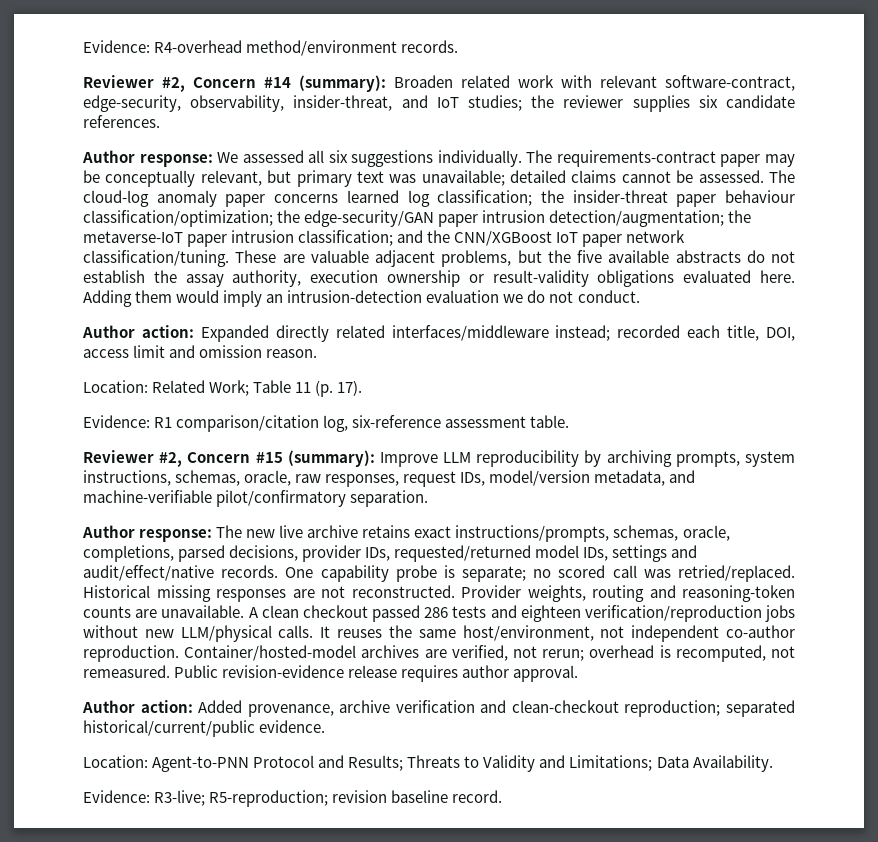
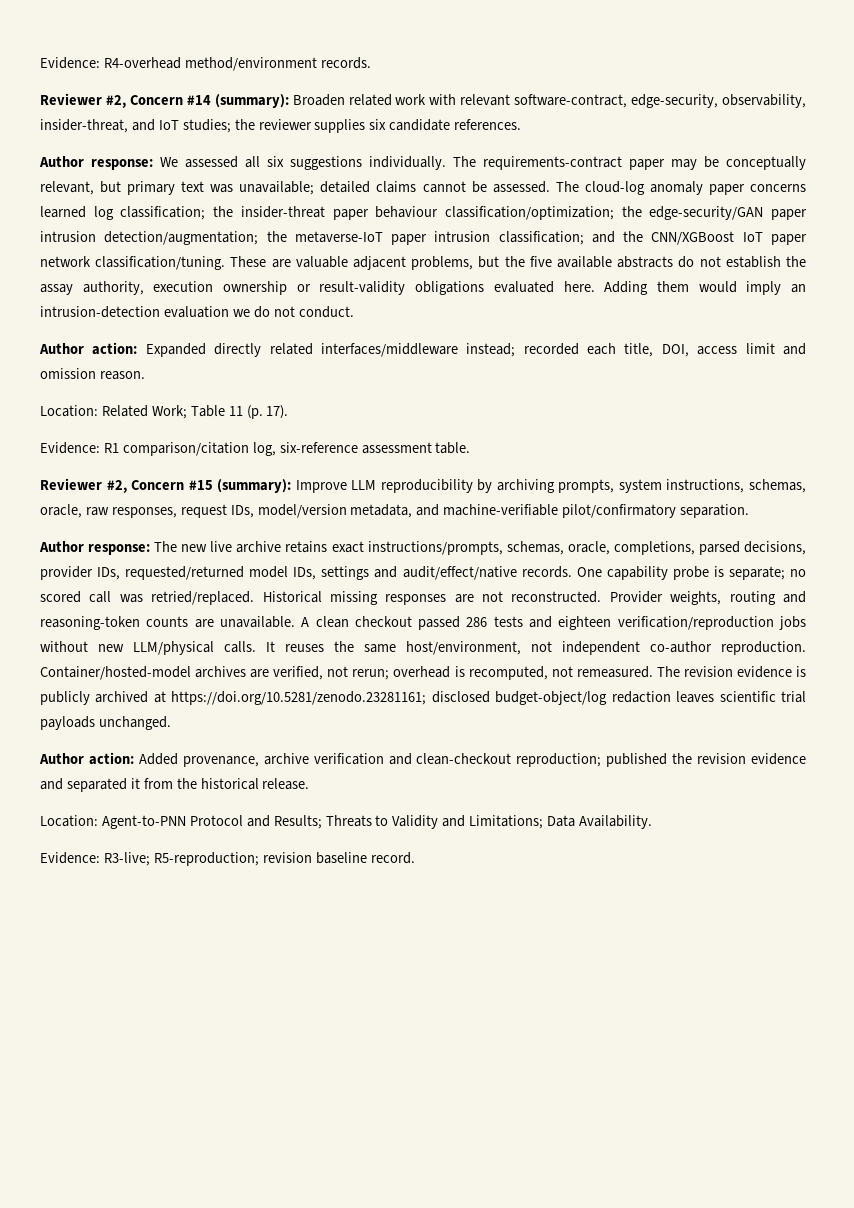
- Public revision-evidence release requires author approval.
+ The revision evidence is publicly archived at https://doi.org/10.5281/zenodo.23281161; disclosed budget-object/log redaction leaves scientific trial payloads unchanged.
- Author action: Added provenance, archive verification and clean-checkout reproduction; separated historical/current/public evidence.
+ Author action: Added provenance, archive verification and clean-checkout reproduction; published the revision evidence and separated it from the historical release.

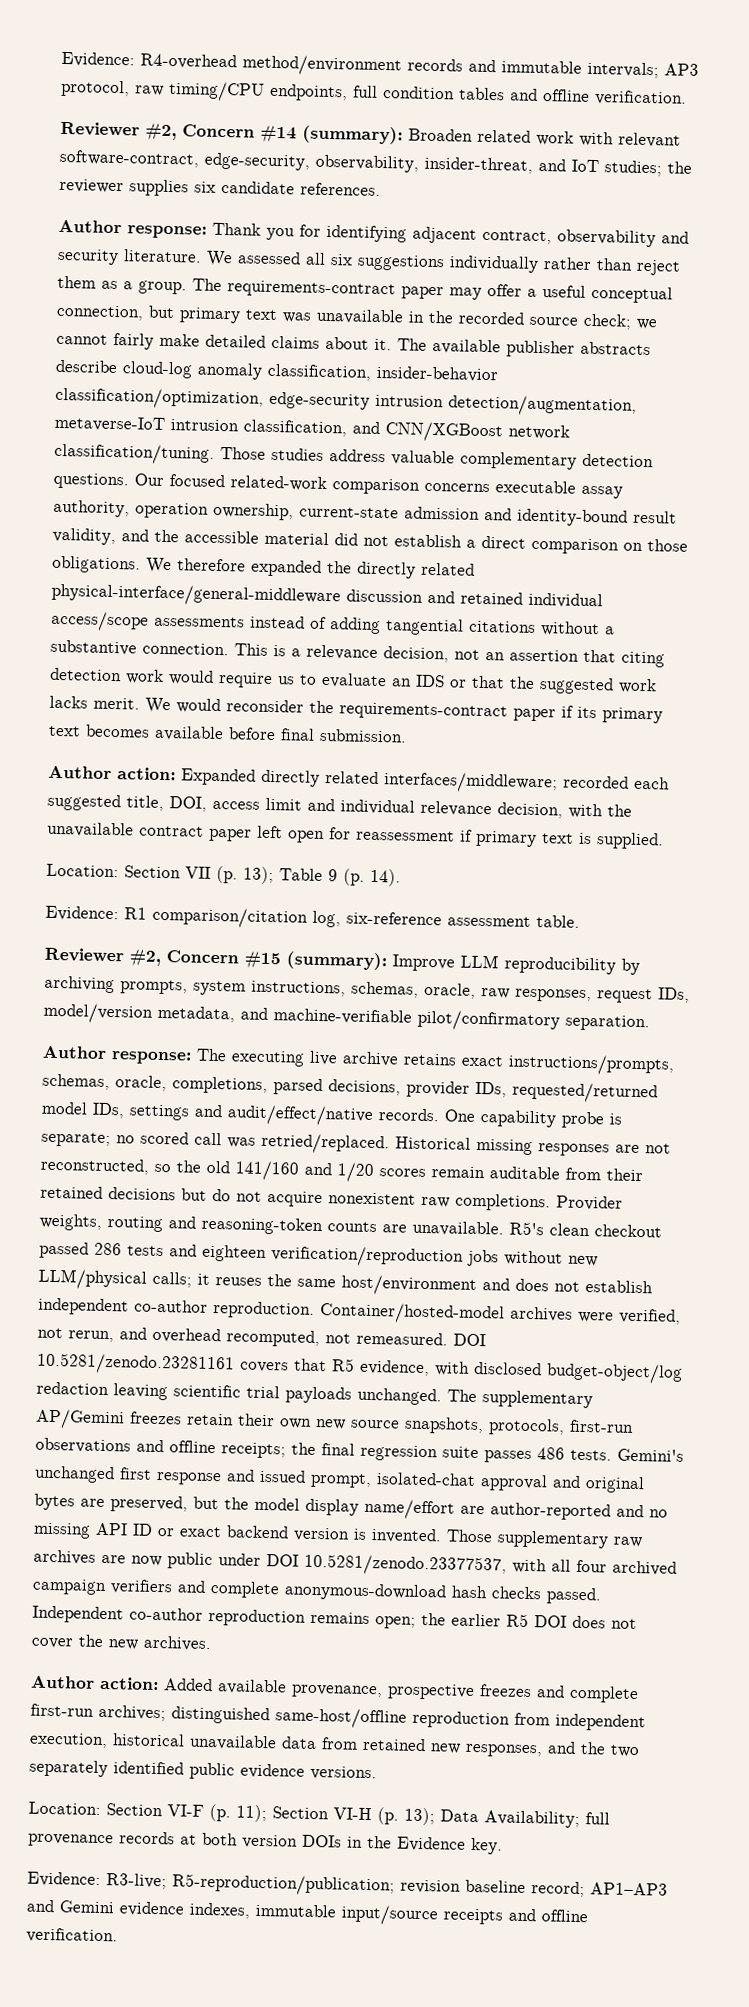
- Evidence: R4-overhead method/environment records.
+ Evidence: R4-overhead method/environment records and immutable intervals; AP3 protocol, raw timing/CPU endpoints, full condition tables and offline verification.
- Author response: We assessed all six suggestions individually. The requirements-contract paper may be conceptually relevant, but primary text was unavailable; detailed claims cannot be assessed. The cloud-log anomaly paper concerns learned log classification; the insider-threat paper behaviour classification/optimization; the edge-security/GAN paper intrusion detection/augmentation; the metaverse-IoT paper intrusion classification; and the CNN/XGBoost IoT paper network classification/tuning. These are valuable adjacent problems, but the five available abstracts do not establish the assay authority, execution ownership or result-validity obligations evaluated here. Adding them would imply an intrusion-detection evaluation we do not conduct.
+ Author response: Thank you for identifying adjacent contract, observability and security literature. We assessed all six suggestions individually rather than reject them as a group. The requirements-contract paper may offer a useful conceptual connection, but primary text was unavailable in the recorded source check; we cannot fairly make detailed claims about it. The available publisher abstracts describe cloud-log anomaly classification, insider-behavior classification/optimization, edge-security intrusion detection/augmentation, metaverse-IoT intrusion classification, and CNN/XGBoost network classification/tuning. Those studies address valuable complementary detection questions. Our focused related-work comparison concerns executable assay authority, operation ownership, current-state admission and identity-bound result validity, and the accessible material did not establish a direct comparison on those obligations. We therefore expanded the directly related physical-interface/general-middleware discussion and retained individual access/scope assessments instead of adding tangential citations without a substantive connection. This is a relevance decision, not an assertion that citing detection work would require us to evaluate an IDS or that the suggested work lacks merit. We would reconsider the requirements-contract paper if its primary text becomes available before final submission.
- Author action: Expanded directly related interfaces/middleware instead; recorded each title, DOI, access limit and omission reason.
- Location: Related Work; Table 11 (p. 17).
+ Author action: Expanded directly related interfaces/middleware; recorded each suggested title, DOI, access limit and individual relevance decision, with the unavailable contract paper left open for reassessment if primary text is supplied.
+ Location: Section VII (p. 13); Table 9 (p. 14).
- Author response: The new live archive retains exact instructions/prompts, schemas, oracle, completions, parsed decisions, provider IDs, requested/returned model IDs, settings and audit/effect/native records.
+ Author response: The executing live archive retains exact instructions/prompts, schemas, oracle, completions, parsed decisions, provider IDs, requested/returned model IDs, settings and audit/effect/native records.
- Historical missing responses are not reconstructed.
+ Historical missing responses are not reconstructed, so the old 141/160 and 1/20 scores remain auditable from their retained decisions but do not acquire nonexistent raw completions.
- A clean checkout passed 286 tests and eighteen verification/reproduction jobs without new LLM/physical calls. It reuses the same host/environment, not independent co-author reproduction.
+ R5's clean checkout passed 286 tests and eighteen verification/reproduction jobs without new LLM/physical calls; it reuses the same host/environment and does not establish independent co-author reproduction.
- Container/hosted-model archives are verified, not rerun; overhead is recomputed, not remeasured. The revision evidence is publicly archived at https://doi.org/10.5281/zenodo.23281161; disclosed budget-object/log redaction leaves scientific trial payloads unchanged.
- Author action: Added provenance, archive verification and clean-checkout reproduction; published the revision evidence and separated it from the historical release.
- Location: Agent-to-PNN Protocol and Results; Threats to Validity and Limitations; Data Availability.
+ Container/hosted-model archives were verified, not rerun, and overhead recomputed, not remeasured. DOI 10.5281/zenodo.23281161 covers that R5 evidence, with disclosed budget-object/log redaction leaving scientific trial payloads unchanged. The supplementary AP/Gemini freezes retain their own new source snapshots, protocols, first-run observations and offline receipts; the final regression suite passes 486 tests. Gemini's unchanged first response and issued prompt, isolated-chat approval and original bytes are preserved, but the model display name/effort are author-reported and no missing API ID or exact backend version is invented. Those supplementary raw archives are now public under DOI 10.5281/zenodo.23377537, with all four archived campaign verifiers and complete anonymous-download hash checks passed. Independent co-author reproduction remains open; the earlier R5 DOI does not cover the new archives.
+ Author action: Added available provenance, prospective freezes and complete first-run archives; distinguished same-host/offline reproduction from independent execution, historical unavailable data from retained new responses, and the two separately identified public evidence versions.
+ Location: Section VI-F (p. 11); Section VI-H (p. 13); Data Availability; full provenance records at both version DOIs in the Evidence key.
- Evidence: R3-live; R5-reproduction; revision baseline record.
+ Evidence: R3-live; R5-reproduction/publication; revision baseline record; AP1–AP3 and Gemini evidence indexes, immutable input/source receipts and offline verification.

